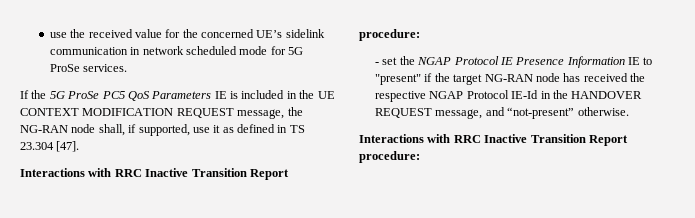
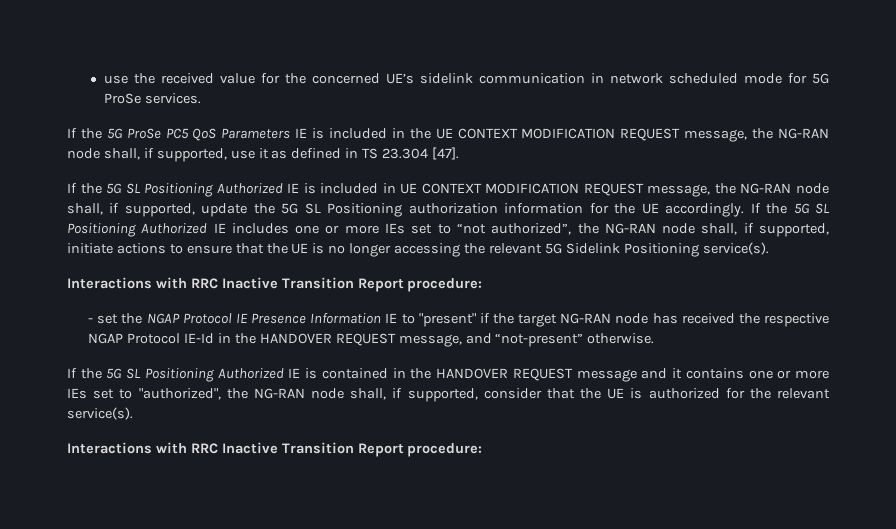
+ If the 5G SL Positioning Authorized IE is included in UE CONTEXT MODIFICATION REQUEST message, the NG-RAN node shall, if supported, update the 5G SL Positioning authorization information for the UE accordingly. If the 5G SL Positioning Authorized IE includes one or more IEs set to “not authorized”, the NG-RAN node shall, if supported, initiate actions to ensure that the UE is no longer accessing the relevant 5G Sidelink Positioning service(s).
+ If the 5G SL Positioning Authorized IE is contained in the HANDOVER REQUEST message and it contains one or more IEs set to "authorized", the NG-RAN node shall, if supported, consider that the UE is authorized for the relevant service(s).

